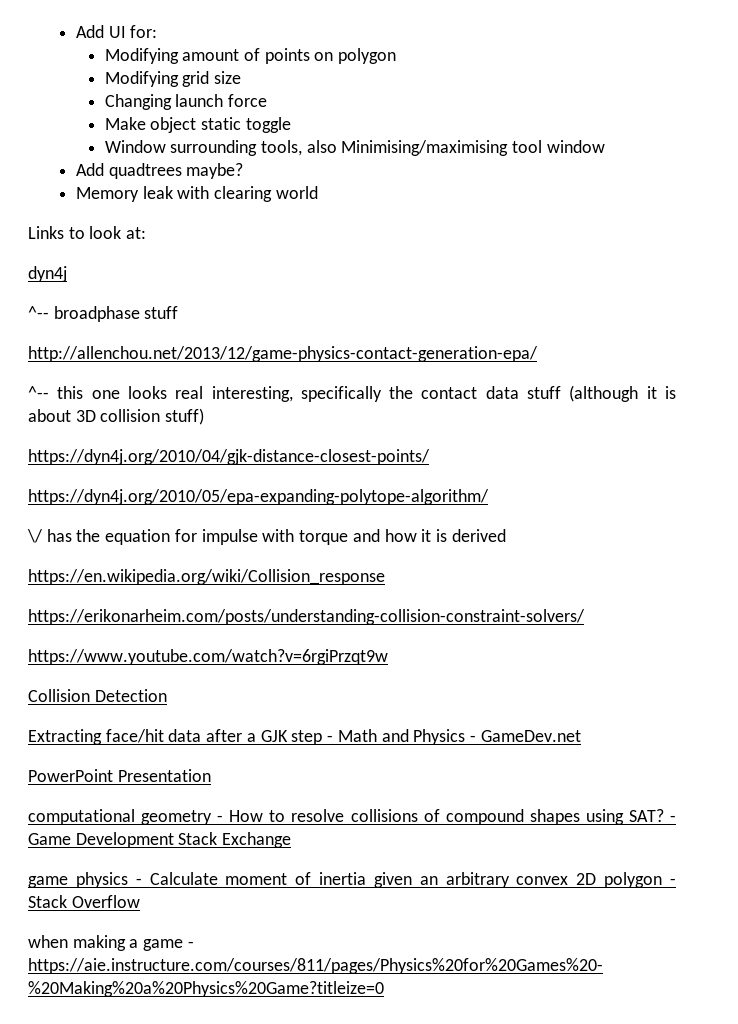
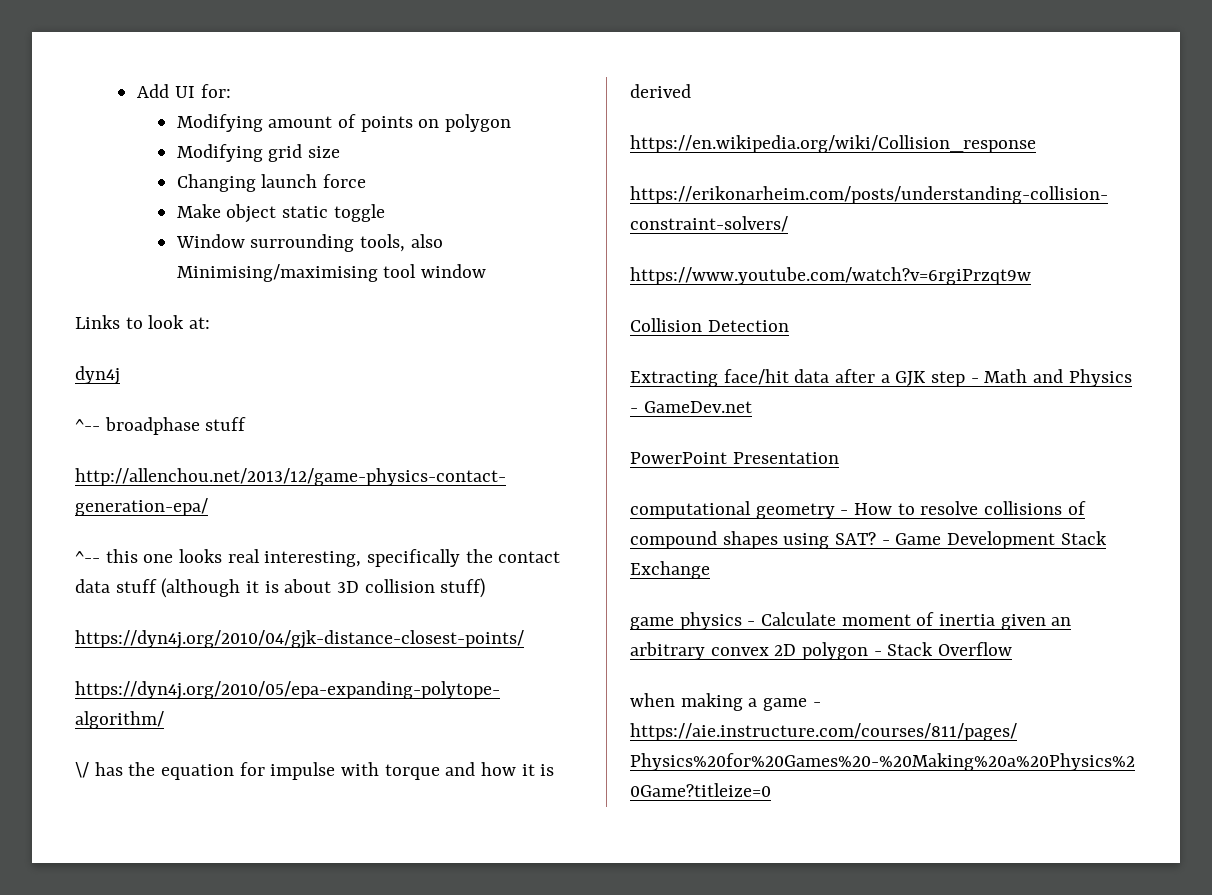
- Add quadtrees maybe?
- Memory leak with clearing world

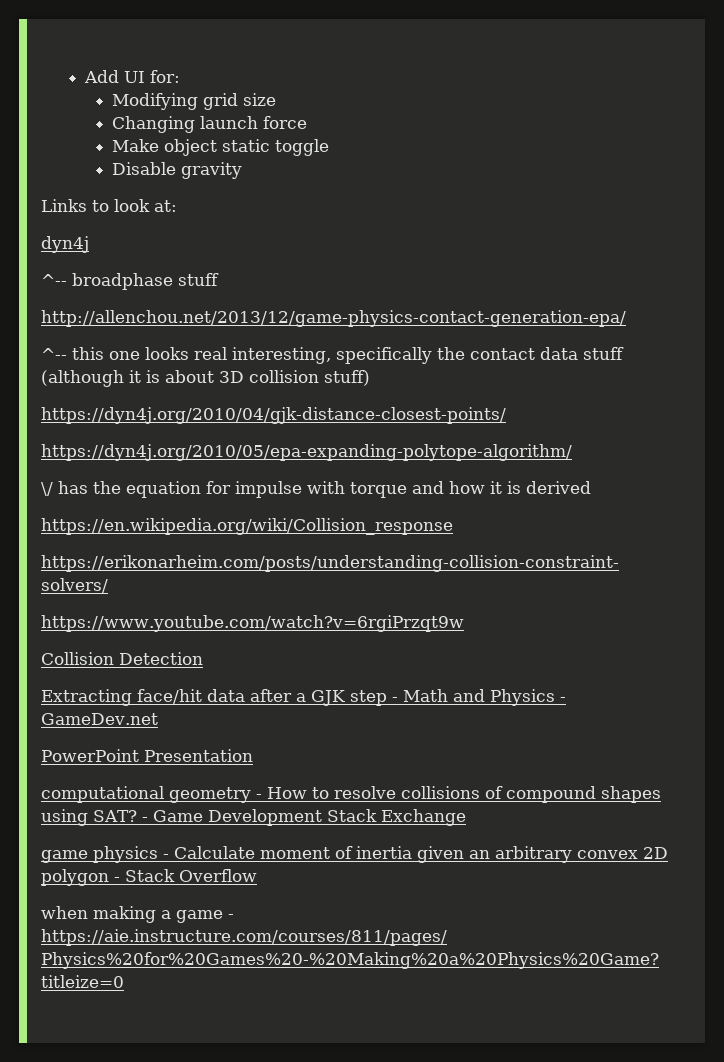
- Modifying amount of points on polygon
- Window surrounding tools, also Minimising/maximising tool window
+ Disable gravity

